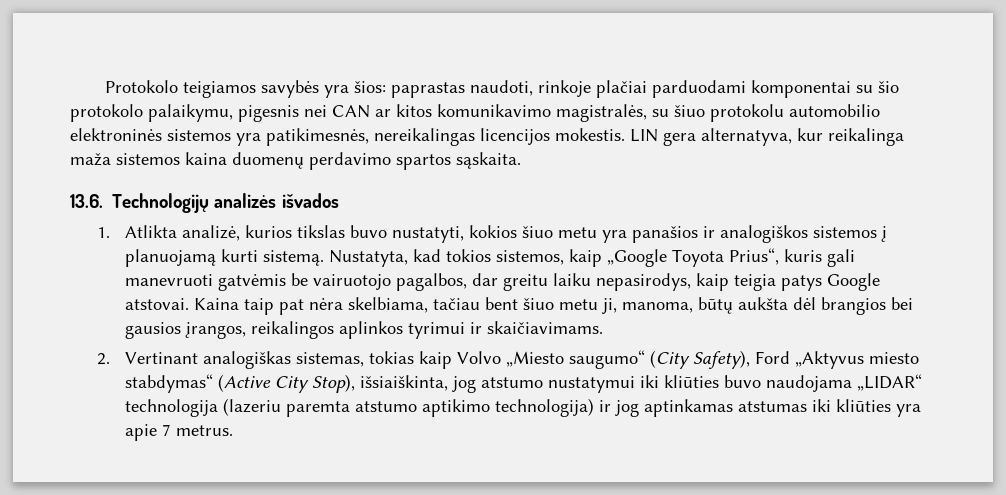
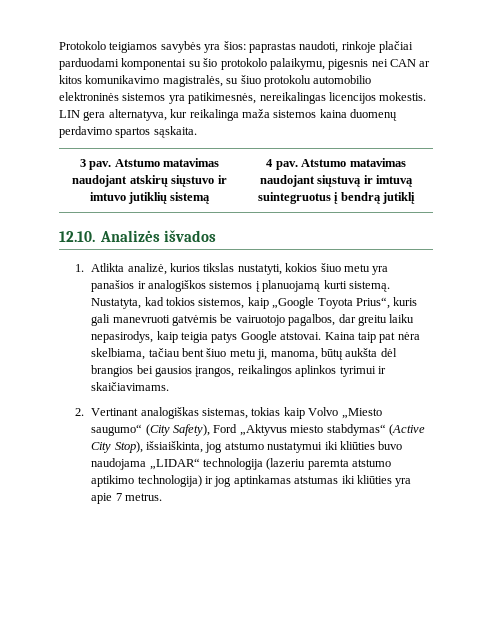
- 13.6. Technologijų analizės išvados
+ 3 pav. Atstumo matavimas naudojant atskirų siųstuvo ir imtuvo jutiklių sistemą | 4 pav. Atstumo matavimas naudojant siųstuvą ir imtuvą suintegruotus į bendrą jutiklį
+ 12.10. Analizės išvados
- 1. Atlikta analizė, kurios tikslas buvo nustatyti, kokios šiuo metu yra panašios ir analogiškos sistemos į planuojamą kurti sistemą.
+ 1. Atlikta analizė, kurios tikslas nustatyti, kokios šiuo metu yra panašios ir analogiškos sistemos į planuojamą kurti sistemą.

